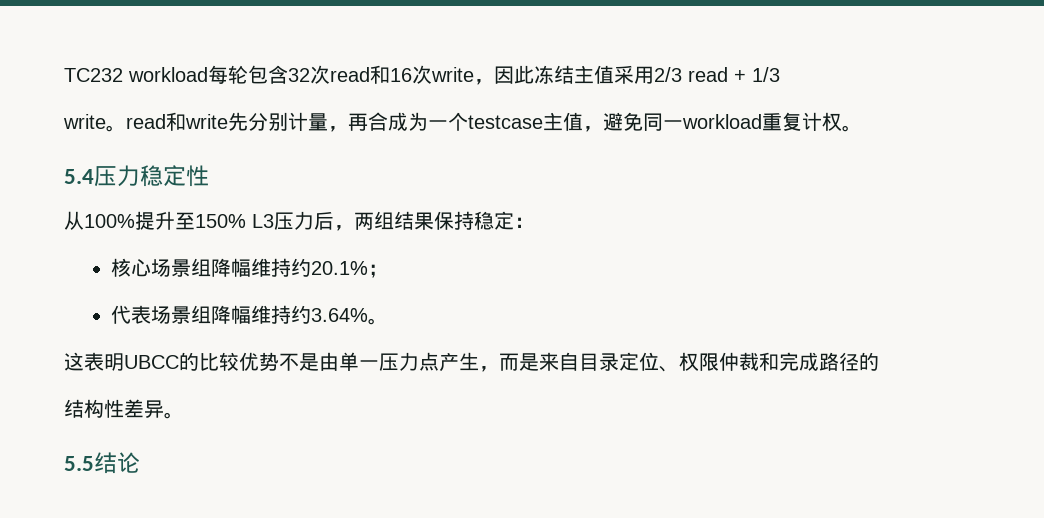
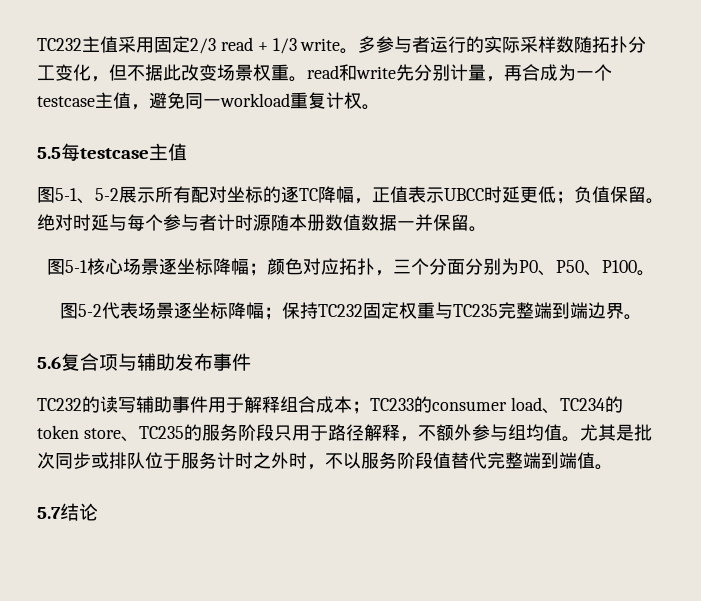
- TC232 workload每轮包含32次read和16次write，因此冻结主值采用2/3 read + 1/3
- write。read和write先分别计量，再合成为一个testcase主值，避免同一workload重复计权。
+ TC232主值采用固定2/3 read + 1/3 write。多参与者运行的实际采样数随拓扑分工变化，但不据此改变场景权重。read和write先分别计量，再合成为一个testcase主值，避免同一workload重复计权。
- 5.4压力稳定性
- 从100%提升至150% L3压力后，两组结果保持稳定：
- 核心场景组降幅维持约20.1%；
- 代表场景组降幅维持约3.64%。
- 这表明UBCC的比较优势不是由单一压力点产生，而是来自目录定位、权限仲裁和完成路径的
- 结构性差异。
- 5.5结论
+ 5.5每testcase主值
+ 图5-1、5-2展示所有配对坐标的逐TC降幅，正值表示UBCC时延更低；负值保留。绝对时延与每个参与者计时源随本册数值数据一并保留。
+ 图5-1核心场景逐坐标降幅；颜色对应拓扑，三个分面分别为P0、P50、P100。
+ 图5-2代表场景逐坐标降幅；保持TC232固定权重与TC235完整端到端边界。
+ 5.6复合项与辅助发布事件
+ TC232的读写辅助事件用于解释组合成本；TC233的consumer load、TC234的token store、TC235的服务阶段只用于路径解释，不额外参与组均值。尤其是批次同步或排队位于服务计时之外时，不以服务阶段值替代完整端到端值。
+ 5.7结论

